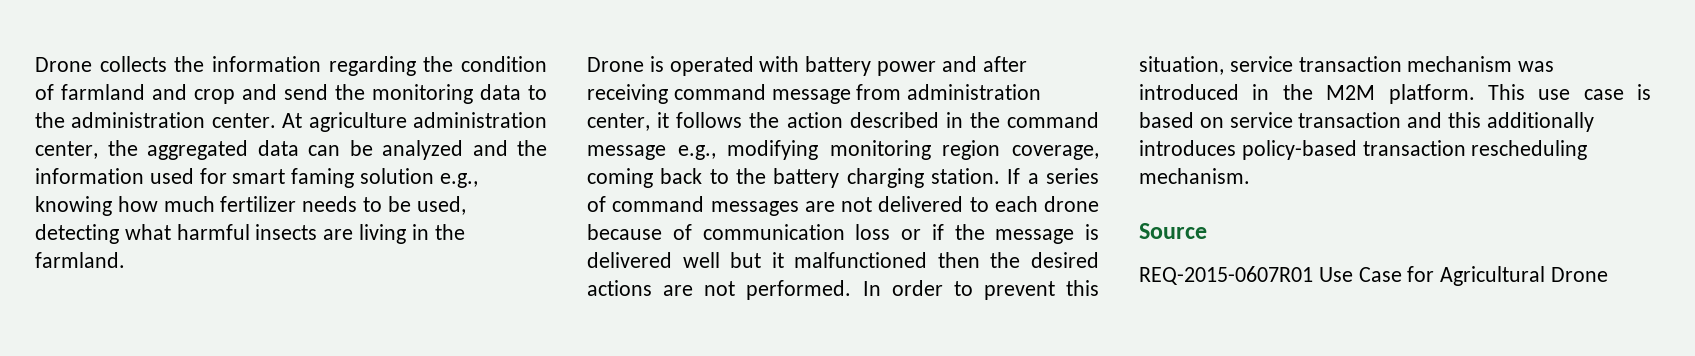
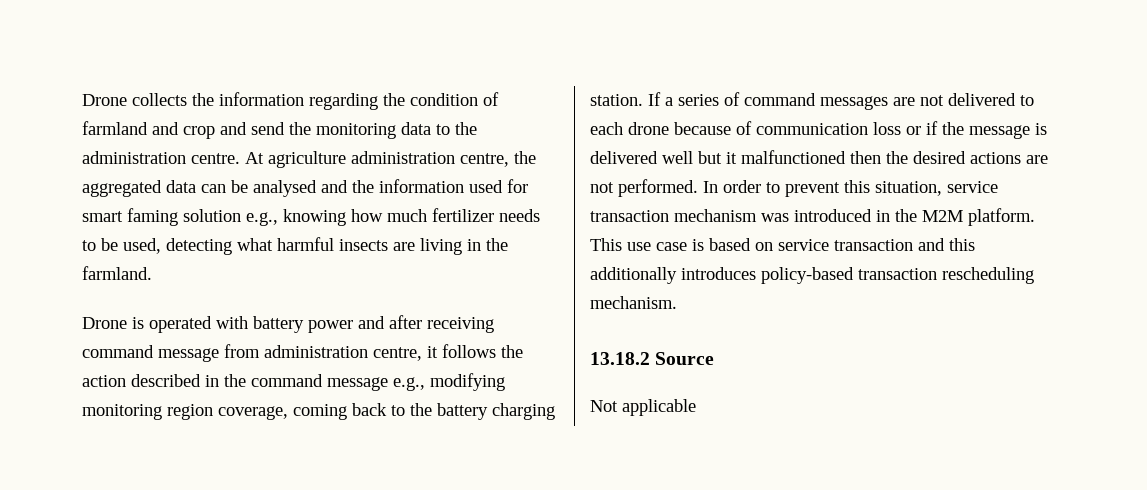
- Drone collects the information regarding the condition of farmland and crop and send the monitoring data to the administration center.
+ Drone collects the information regarding the condition of farmland and crop and send the monitoring data to the administration centre.
- At agriculture administration center, the aggregated data can be analyzed and the information used for smart faming solution e.g., knowing how much fertilizer needs to be used, detecting what harmful insects are living in the farmland.
+ At agriculture administration centre, the aggregated data can be analysed and the information used for smart faming solution e.g., knowing how much fertilizer needs to be used, detecting what harmful insects are living in the farmland.
- Drone is operated with battery power and after receiving command message from administration center, it follows the action described in the command message e.g., modifying monitoring region coverage, coming back to the battery charging station.
+ Drone is operated with battery power and after receiving command message from administration centre, it follows the action described in the command message e.g., modifying monitoring region coverage, coming back to the battery charging station.
- Source
+ 13.18.2 Source
- REQ-2015-0607R01 Use Case for Agricultural Drone
+ Not applicable

